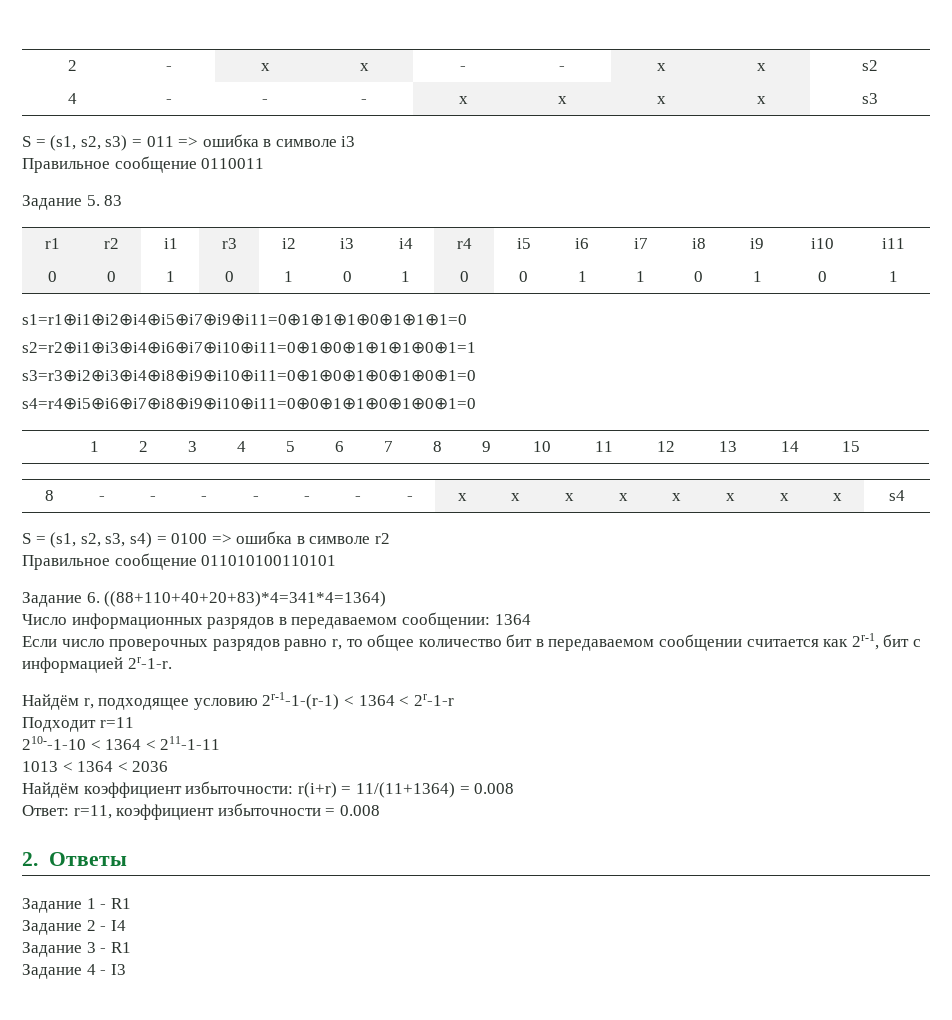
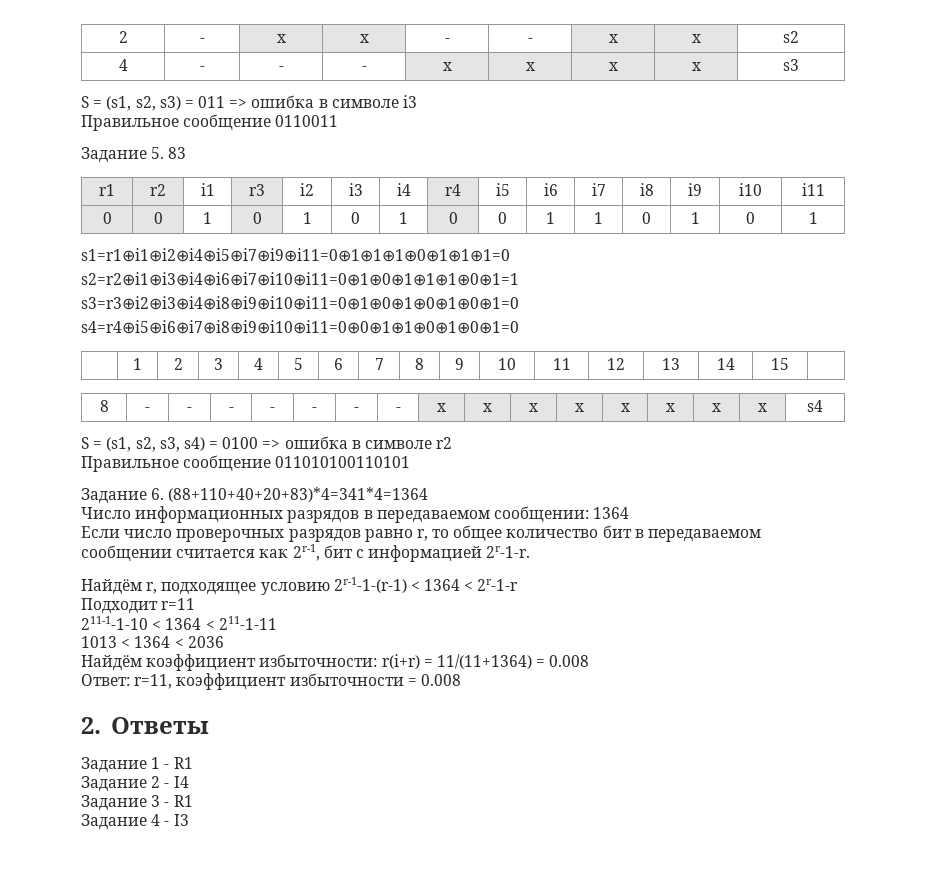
- Задание 6. ((88+110+40+20+83)*4=341*4=1364)
+ Задание 6. (88+110+40+20+83)*4=341*4=1364
- 210--1-10 < 1364 < 211-1-11
+ 211-1-1-10 < 1364 < 211-1-11

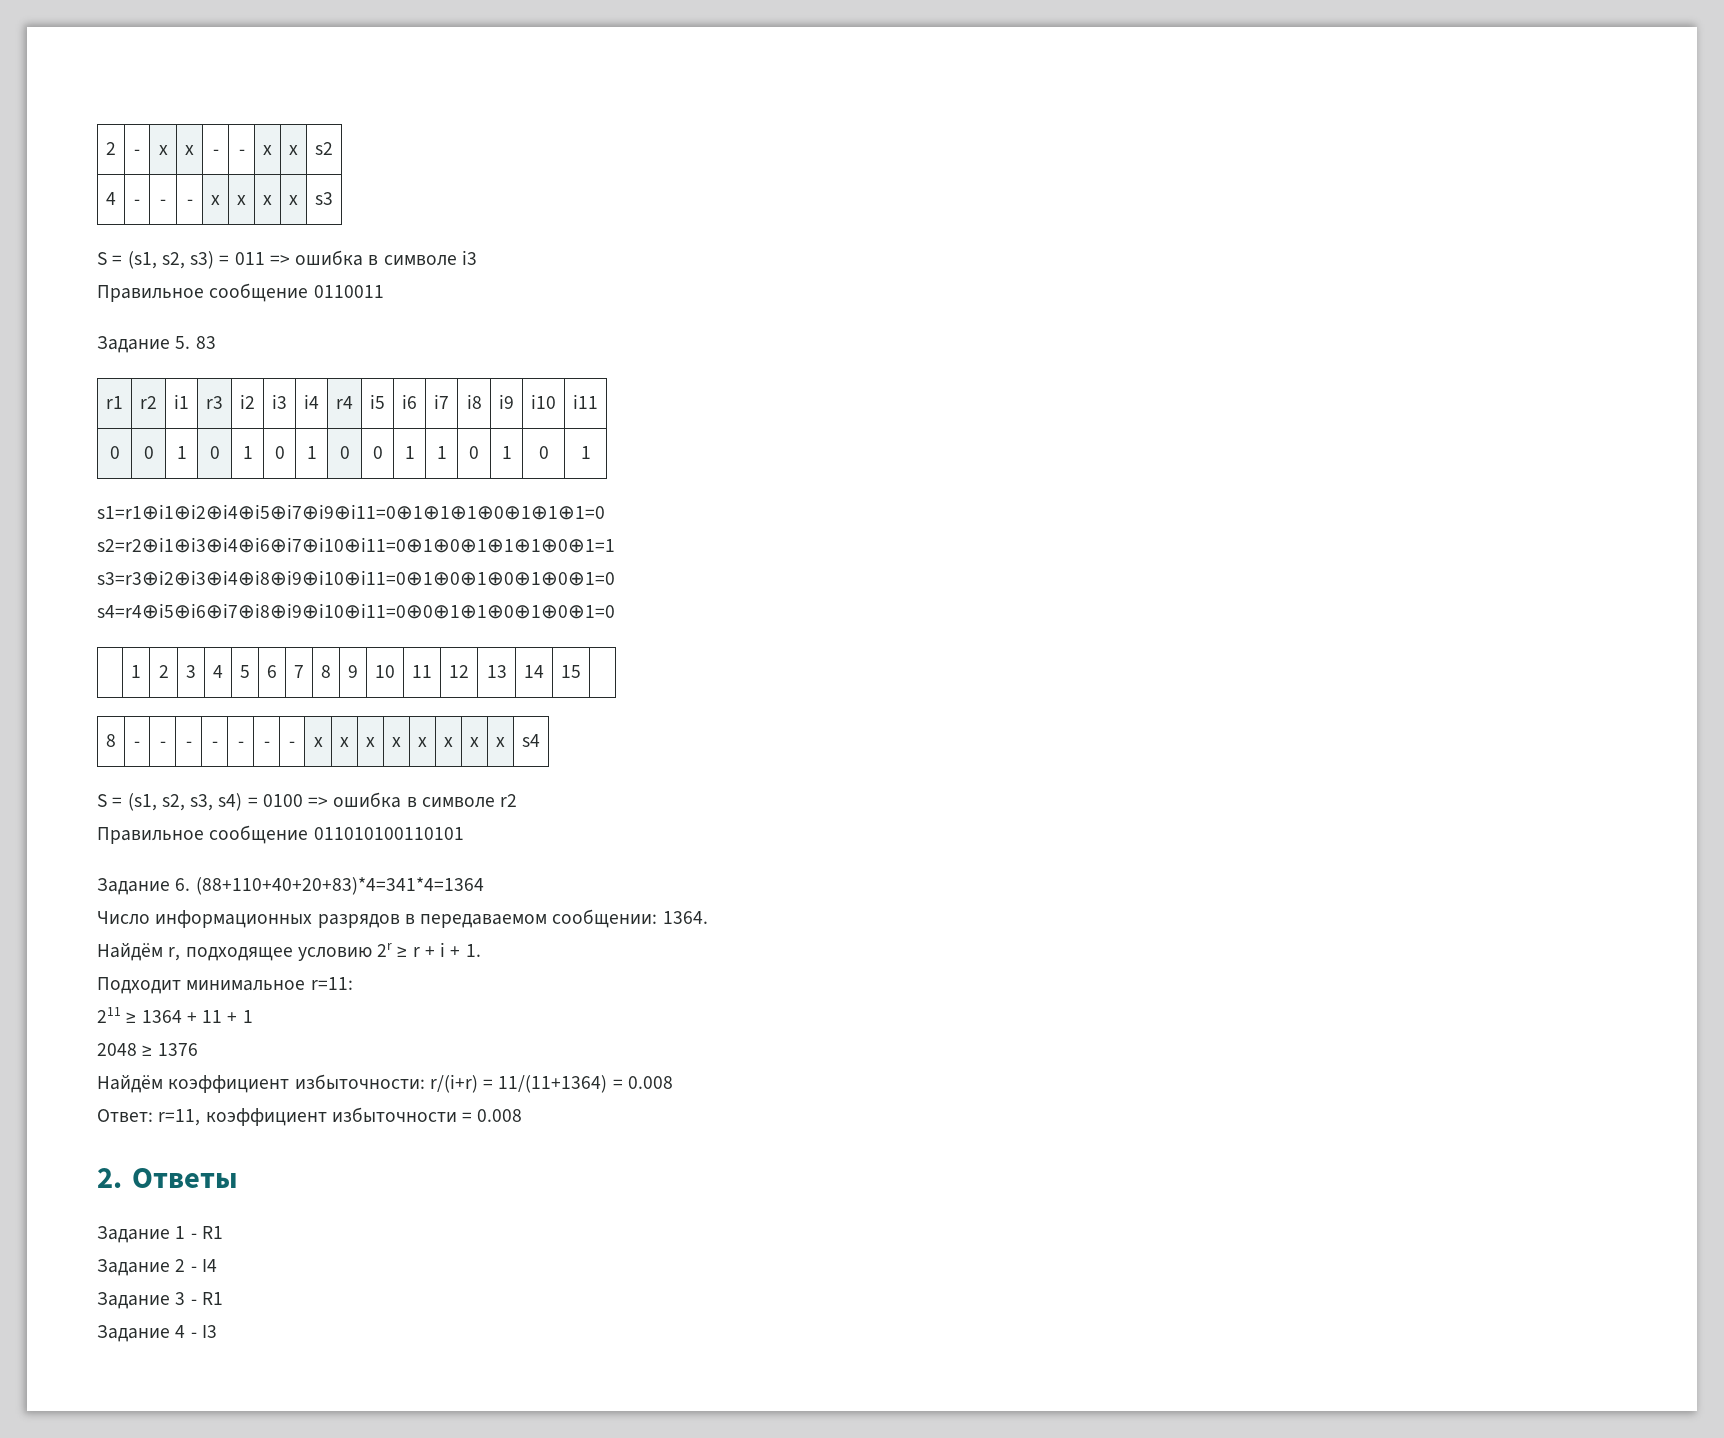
- Число информационных разрядов в передаваемом сообщении: 1364
- Если число проверочных разрядов равно r, то общее количество бит в передаваемом сообщении считается как 2r-1, бит с информацией 2r-1-r.
- Найдём r, подходящее условию 2r-1-1-(r-1) < 1364 < 2r-1-r
- Подходит r=11
- 211-1-1-10 < 1364 < 211-1-11
- 1013 < 1364 < 2036
+ Число информационных разрядов в передаваемом сообщении: 1364.
+ Найдём r, подходящее условию 2r ≥ r + i + 1.
+ Подходит минимальное r=11:
+ 211 ≥ 1364 + 11 + 1
+ 2048 ≥ 1376
- Найдём коэффициент избыточности: r(i+r) = 11/(11+1364) = 0.008
+ Найдём коэффициент избыточности: r/(i+r) = 11/(11+1364) = 0.008

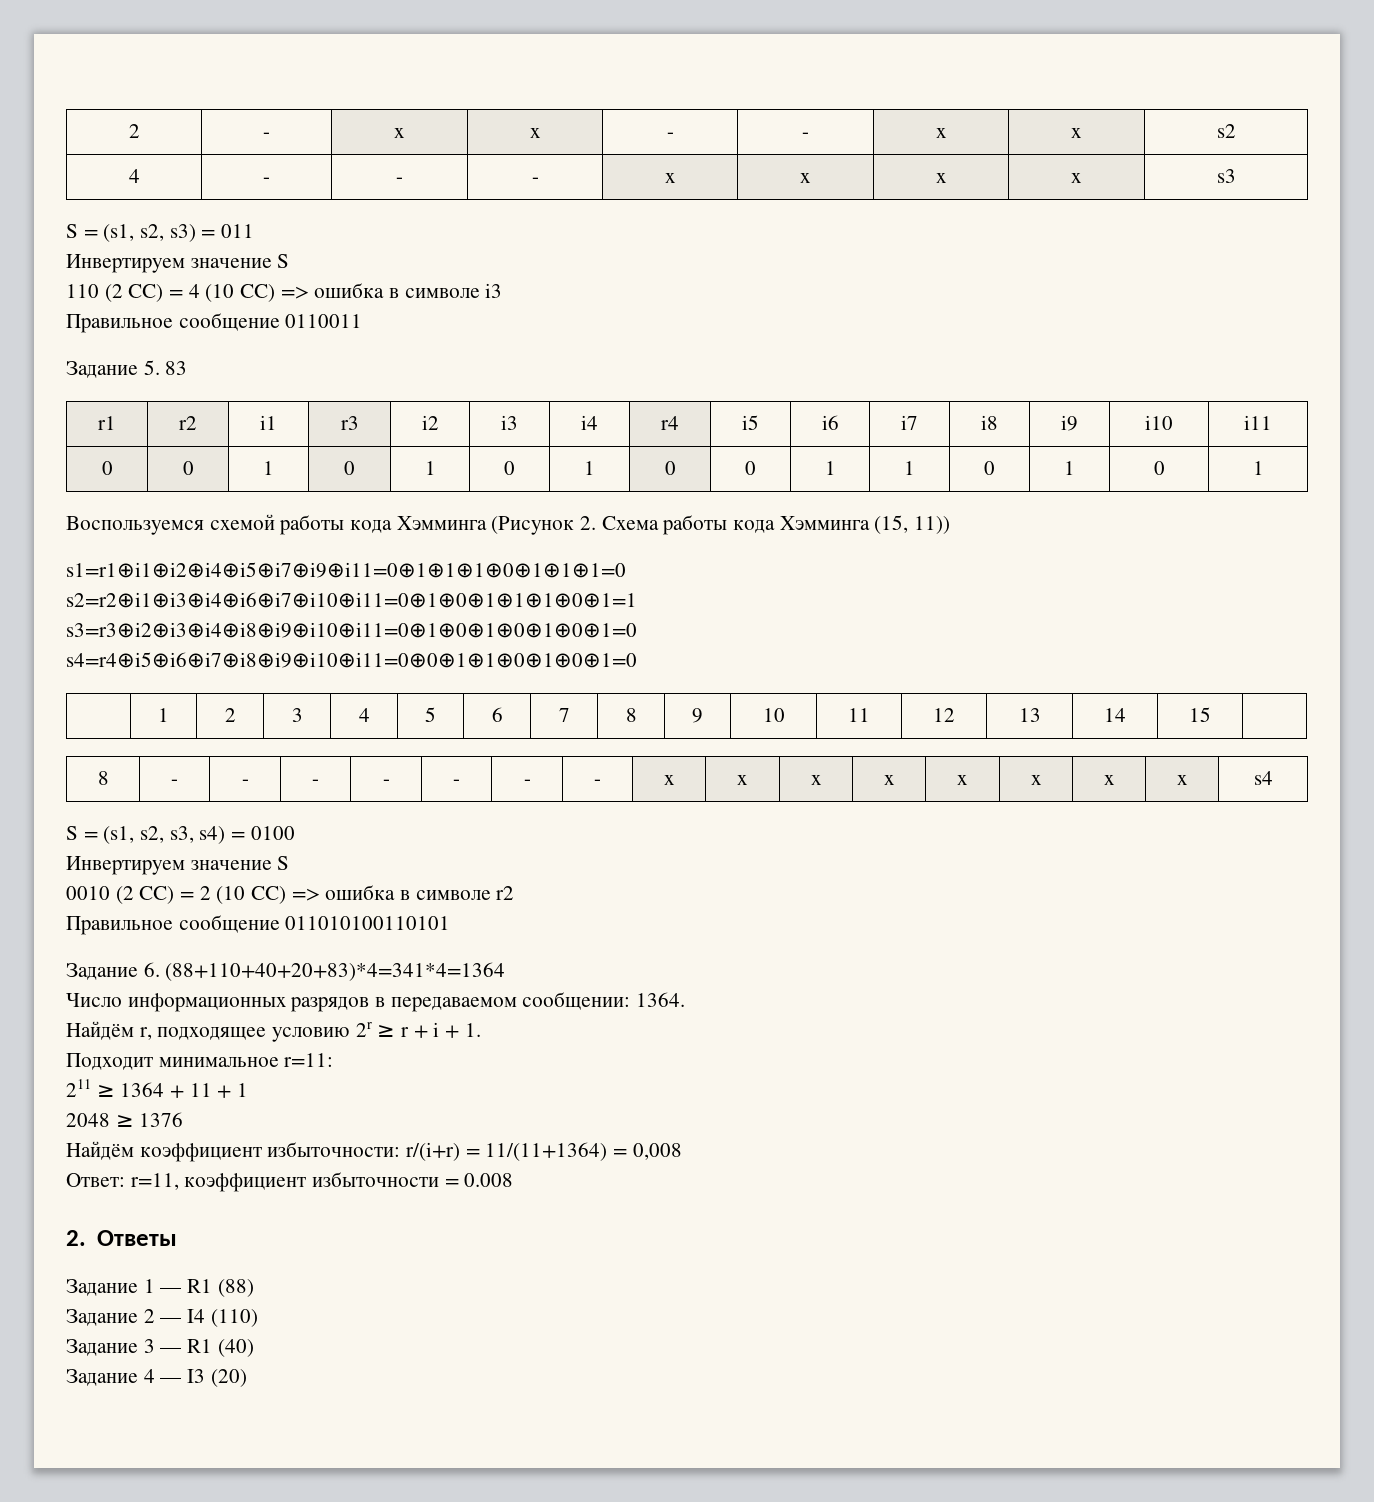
- S = (s1, s2, s3) = 011 => ошибка в символе i3
+ S = (s1, s2, s3) = 011
+ Инвертируем значение S
+ 110 (2 СС) = 4 (10 СС) => ошибка в символе i3
+ Воспользуемся схемой работы кода Хэмминга (Рисунок 2. Схема работы кода Хэмминга (15, 11))
- S = (s1, s2, s3, s4) = 0100 => ошибка в символе r2
+ S = (s1, s2, s3, s4) = 0100
+ Инвертируем значение S
+ 0010 (2 СС) = 2 (10 СС) => ошибка в символе r2
- Найдём коэффициент избыточности: r/(i+r) = 11/(11+1364) = 0.008
+ Найдём коэффициент избыточности: r/(i+r) = 11/(11+1364) = 0,008
- Задание 1 - R1
+ Задание 1 — R1 (88)
- Задание 2 - I4
+ Задание 2 — I4 (110)
- Задание 3 - R1
+ Задание 3 — R1 (40)
- Задание 4 - I3
+ Задание 4 — I3 (20)

